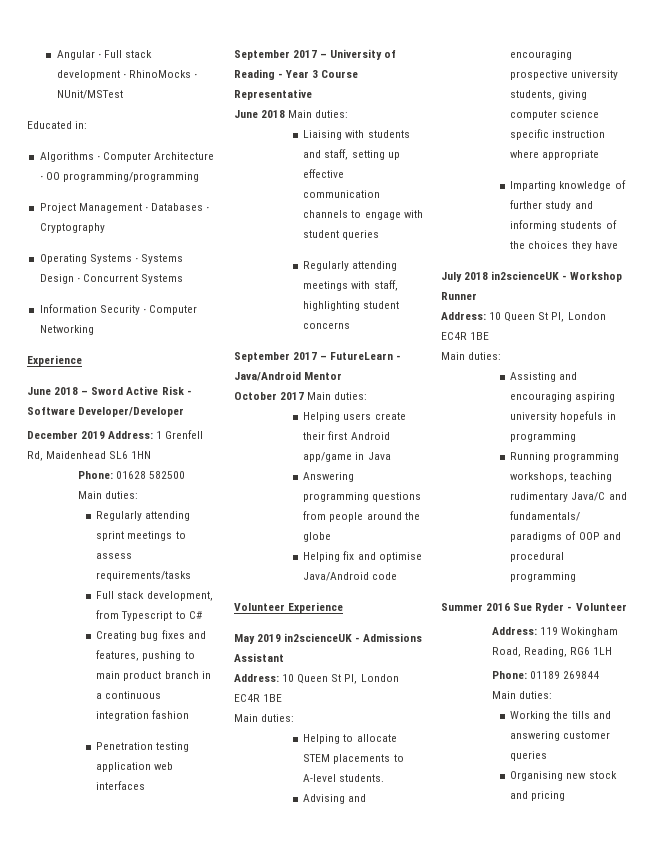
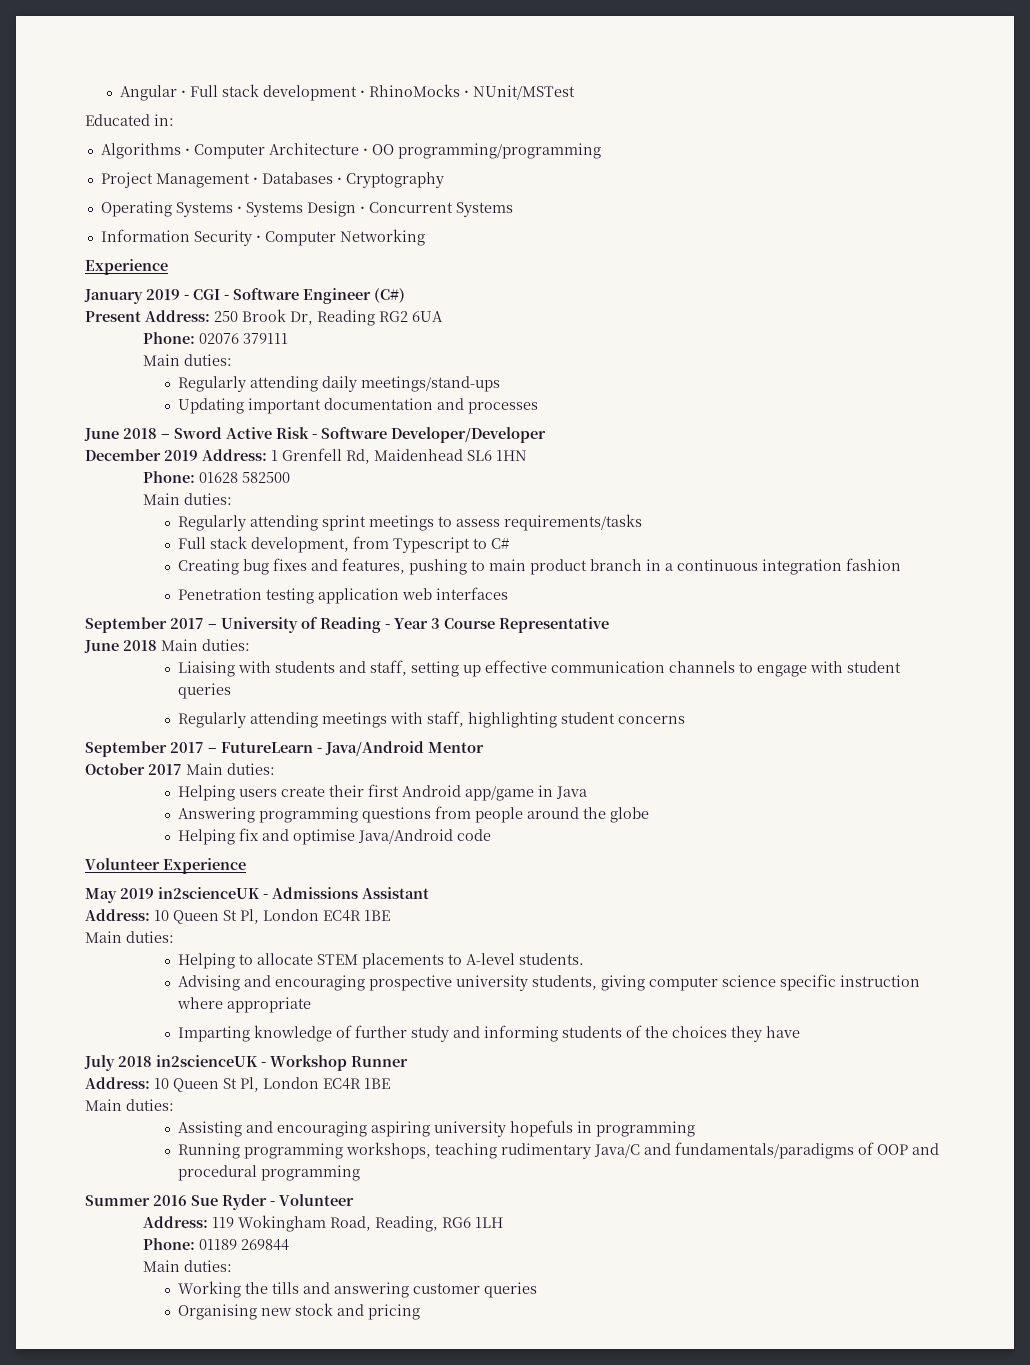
+ January 2019 - CGI - Software Engineer (C#)
+ Present Address: 250 Brook Dr, Reading RG2 6UA
+ Phone: 02076 379111
+ Main duties:
+ Regularly attending daily meetings/stand-ups
+ Updating important documentation and processes

